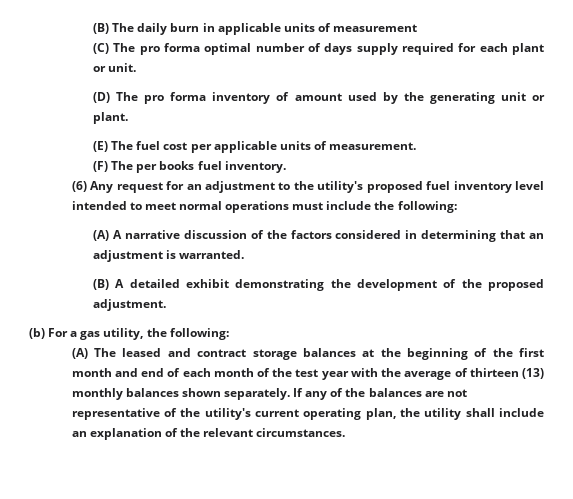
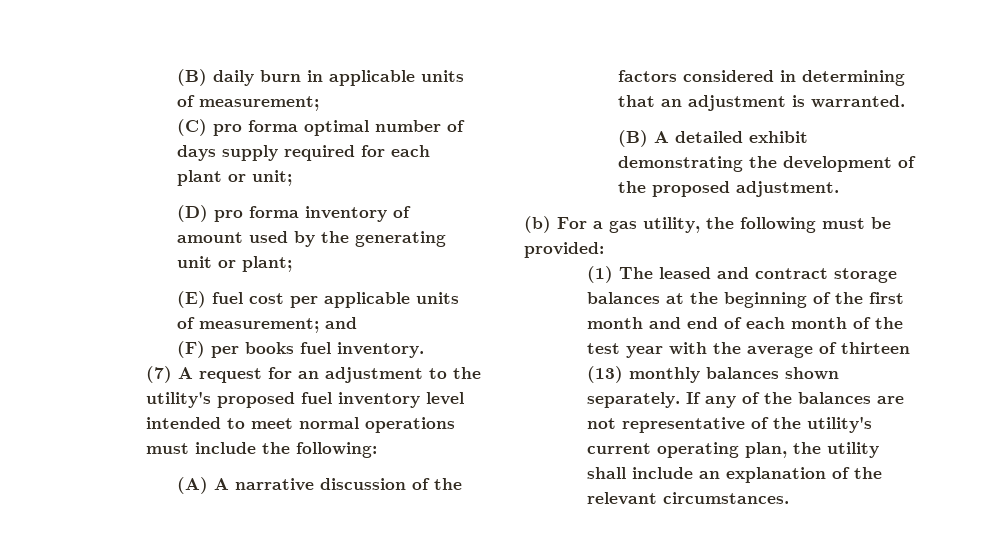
- (B) The daily burn in applicable units of measurement
+ (B) daily burn in applicable units of measurement;
- (C) The pro forma optimal number of days supply required for each plant or unit.
+ (C) pro forma optimal number of days supply required for each plant or unit;
- (D) The pro forma inventory of amount used by the generating unit or plant.
+ (D) pro forma inventory of amount used by the generating unit or plant;
- (E) The fuel cost per applicable units of measurement.
+ (E) fuel cost per applicable units of measurement; and
- (F) The per books fuel inventory.
+ (F) per books fuel inventory.
- (6) Any request for an adjustment to the utility's proposed fuel inventory level intended to meet normal operations must include the following:
+ (7) A request for an adjustment to the utility's proposed fuel inventory level intended to meet normal operations must include the following:
- (b) For a gas utility, the following:
- (A) The leased and contract storage balances at the beginning of the first month and end of each month of the test year with the average of thirteen (13) monthly balances shown separately.
+ (b) For a gas utility, the following must be provided:
+ (1) The leased and contract storage balances at the beginning of the first month and end of each month of the test year with the average of thirteen (13) monthly balances shown separately.

